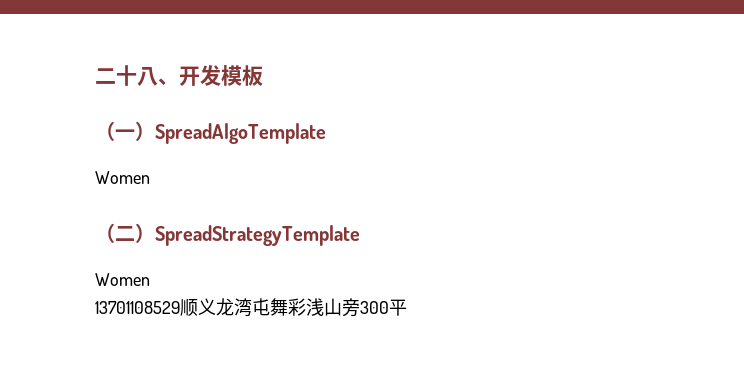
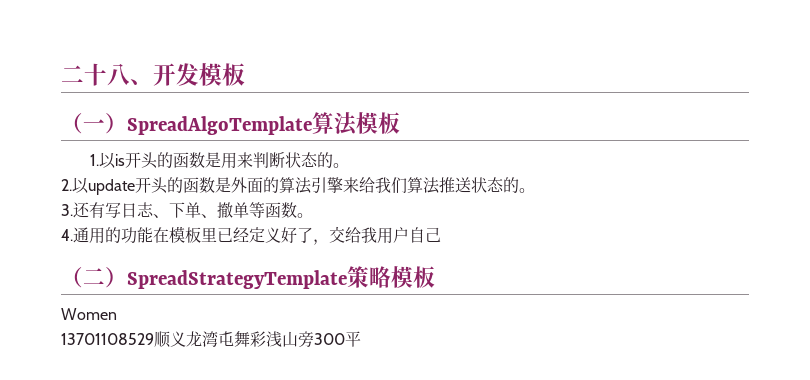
- （一）SpreadAlgoTemplate
- Women
+ （一）SpreadAlgoTemplate算法模板
+ 1.以is开头的函数是用来判断状态的。
+ 2.以update开头的函数是外面的算法引擎来给我们算法推送状态的。
+ 3.还有写日志、下单、撤单等函数。
+ 4.通用的功能在模板里已经定义好了，交给我用户自己
- （二）SpreadStrategyTemplate
+ （二）SpreadStrategyTemplate策略模板

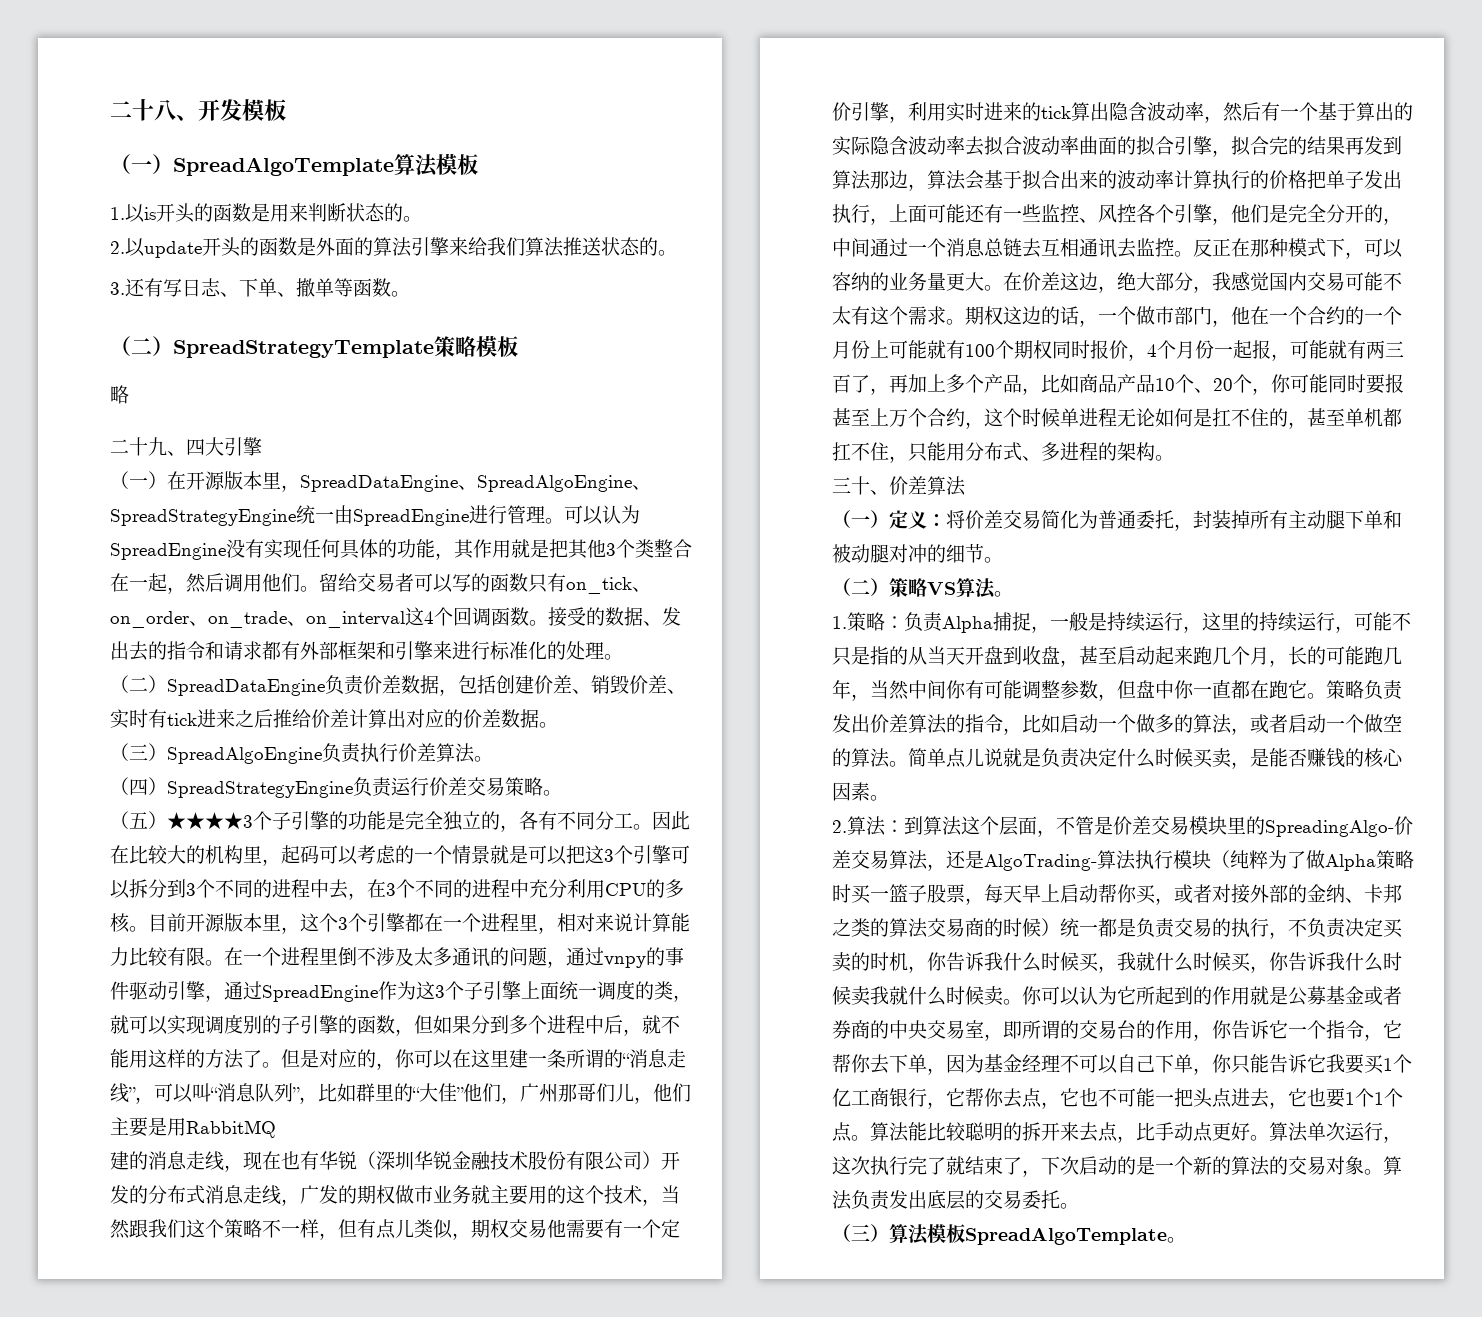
- 4.通用的功能在模板里已经定义好了，交给我用户自己
  （二）SpreadStrategyTemplate策略模板
- Women
- 13701108529顺义龙湾屯舞彩浅山旁300平
+ 略
+ 二十九、四大引擎
+ （一）在开源版本里，SpreadDataEngine、SpreadAlgoEngine、SpreadStrategyEngine统一由SpreadEngine进行管理。可以认为SpreadEngine没有实现任何具体的功能，其作用就是把其他3个类整合在一起，然后调用他们。留给交易者可以写的函数只有on_tick、on_order、on_trade、on_interval这4个回调函数。接受的数据、发出去的指令和请求都有外部框架和引擎来进行标准化的处理。
+ （二）SpreadDataEngine负责价差数据，包括创建价差、销毁价差、实时有tick进来之后推给价差计算出对应的价差数据。
+ （三）SpreadAlgoEngine负责执行价差算法。
+ （四）SpreadStrategyEngine负责运行价差交易策略。
+ （五）★★★★3个子引擎的功能是完全独立的，各有不同分工。因此在比较大的机构里，起码可以考虑的一个情景就是可以把这3个引擎可以拆分到3个不同的进程中去，在3个不同的进程中充分利用CPU的多核。目前开源版本里，这个3个引擎都在一个进程里，相对来说计算能力比较有限。在一个进程里倒不涉及太多通讯的问题，通过vnpy的事件驱动引擎，通过SpreadEngine作为这3个子引擎上面统一调度的类，就可以实现调度别的子引擎的函数，但如果分到多个进程中后，就不能用这样的方法了。但是对应的，你可以在这里建一条所谓的“消息走线”，可以叫“消息队列”，比如群里的“大佳”他们，广州那哥们儿，他们主要是用RabbitMQ
+ 建的消息走线，现在也有华锐（深圳华锐金融技术股份有限公司）开发的分布式消息走线，广发的期权做市业务就主要用的这个技术，当然跟我们这个策略不一样，但有点儿类似，期权交易他需要有一个定价引擎，利用实时进来的tick算出隐含波动率，然后有一个基于算出的实际隐含波动率去拟合波动率曲面的拟合引擎，拟合完的结果再发到算法那边，算法会基于拟合出来的波动率计算执行的价格把单子发出执行，上面可能还有一些监控、风控各个引擎，他们是完全分开的，中间通过一个消息总链去互相通讯去监控。反正在那种模式下，可以容纳的业务量更大。在价差这边，绝大部分，我感觉国内交易可能不太有这个需求。期权这边的话，一个做市部门，他在一个合约的一个月份上可能就有100个期权同时报价，4个月份一起报，可能就有两三百了，再加上多个产品，比如商品产品10个、20个，你可能同时要报甚至上万个合约，这个时候单进程无论如何是扛不住的，甚至单机都扛不住，只能用分布式、多进程的架构。
+ 三十、价差算法
+ （一）定义：将价差交易简化为普通委托，封装掉所有主动腿下单和被动腿对冲的细节。
+ （二）策略VS算法。
+ 1.策略：负责Alpha捕捉，一般是持续运行，这里的持续运行，可能不只是指的从当天开盘到收盘，甚至启动起来跑几个月，长的可能跑几年，当然中间你有可能调整参数，但盘中你一直都在跑它。策略负责发出价差算法的指令，比如启动一个做多的算法，或者启动一个做空的算法。简单点儿说就是负责决定什么时候买卖，是能否赚钱的核心因素。
+ 2.算法：到算法这个层面，不管是价差交易模块里的SpreadingAlgo-价差交易算法，还是AlgoTrading-算法执行模块（纯粹为了做Alpha策略时买一篮子股票，每天早上启动帮你买，或者对接外部的金纳、卡邦之类的算法交易商的时候）统一都是负责交易的执行，不负责决定买卖的时机，你告诉我什么时候买，我就什么时候买，你告诉我什么时候卖我就什么时候卖。你可以认为它所起到的作用就是公募基金或者券商的中央交易室，即所谓的交易台的作用，你告诉它一个指令，它帮你去下单，因为基金经理不可以自己下单，你只能告诉它我要买1个亿工商银行，它帮你去点，它也不可能一把头点进去，它也要1个1个点。算法能比较聪明的拆开来去点，比手动点更好。算法单次运行，这次执行完了就结束了，下次启动的是一个新的算法的交易对象。算法负责发出底层的交易委托。
+ （三）算法模板SpreadAlgoTemplate。

